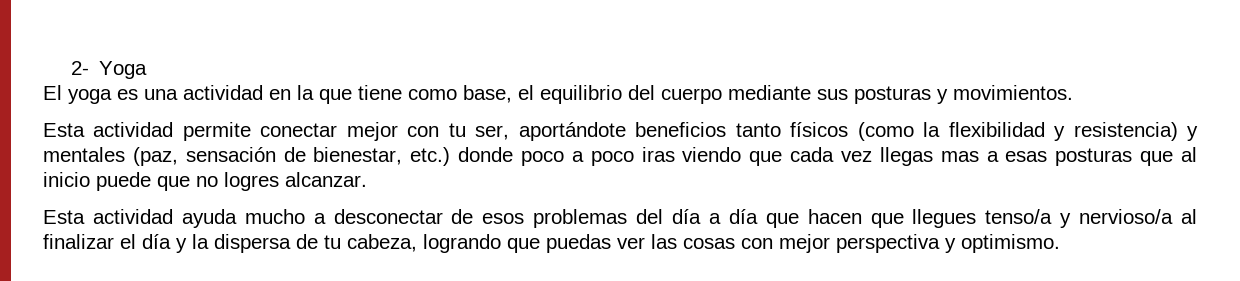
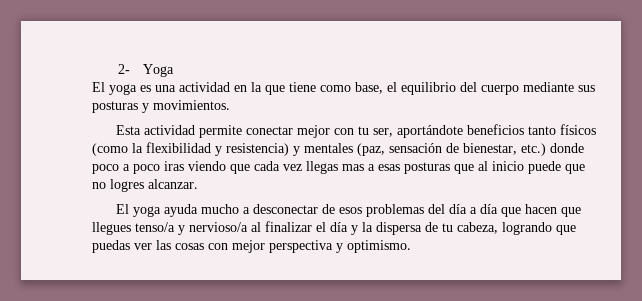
- Esta actividad ayuda mucho a desconectar de esos problemas del día a día que hacen que llegues tenso/a y nervioso/a al finalizar el día y la dispersa de tu cabeza, logrando que puedas ver las cosas con mejor perspectiva y optimismo.
+ El yoga ayuda mucho a desconectar de esos problemas del día a día que hacen que llegues tenso/a y nervioso/a al finalizar el día y la dispersa de tu cabeza, logrando que puedas ver las cosas con mejor perspectiva y optimismo.

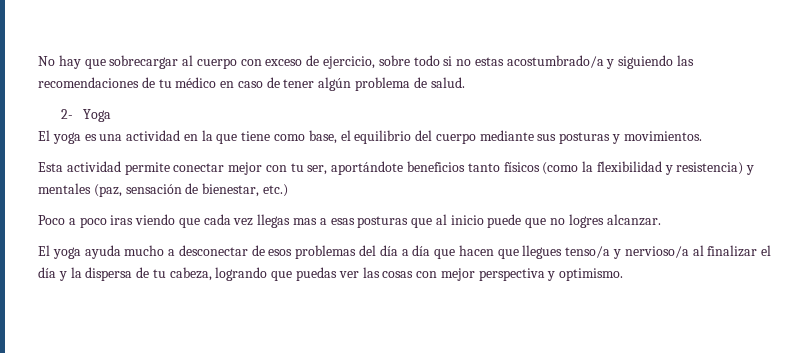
+ No hay que sobrecargar al cuerpo con exceso de ejercicio, sobre todo si no estas acostumbrado/a y siguiendo las recomendaciones de tu médico en caso de tener algún problema de salud.
- Esta actividad permite conectar mejor con tu ser, aportándote beneficios tanto físicos (como la flexibilidad y resistencia) y mentales (paz, sensación de bienestar, etc.) donde poco a poco iras viendo que cada vez llegas mas a esas posturas que al inicio puede que no logres alcanzar.
+ Esta actividad permite conectar mejor con tu ser, aportándote beneficios tanto físicos (como la flexibilidad y resistencia) y mentales (paz, sensación de bienestar, etc.)
+ Poco a poco iras viendo que cada vez llegas mas a esas posturas que al inicio puede que no logres alcanzar.

